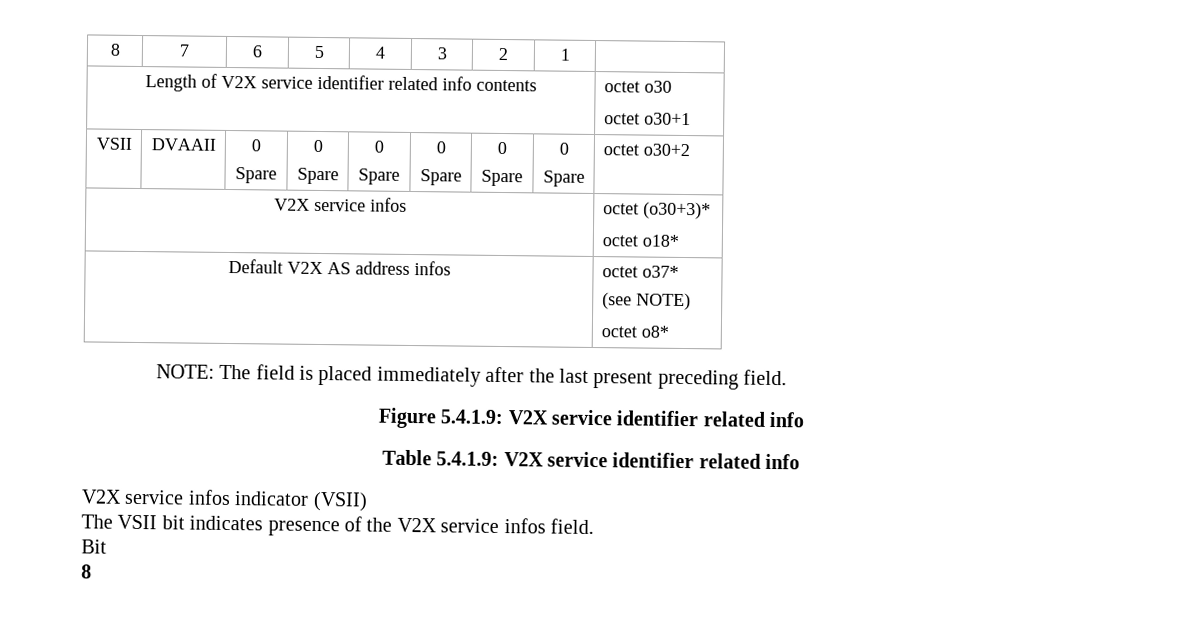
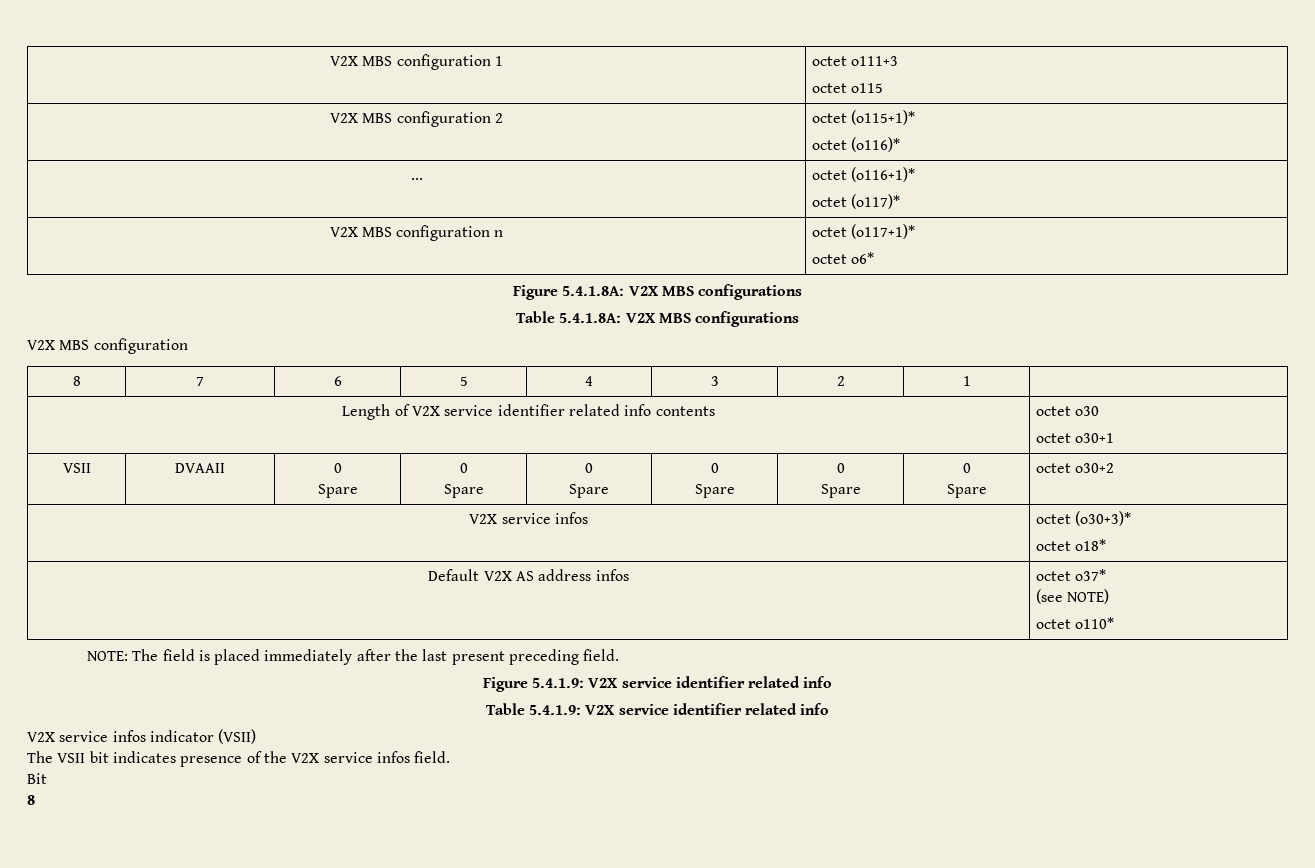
+ V2X MBS configuration 1 | octet o111+3
+ octet o115
+ V2X MBS configuration 2 | octet (o115+1)*
+ octet (o116)*
+ ... | octet (o116+1)*
+ octet (o117)*
+ V2X MBS configuration n | octet (o117+1)*
+ octet o6*
+ Figure 5.4.1.8A: V2X MBS configurations
+ Table 5.4.1.8A: V2X MBS configurations
+ V2X MBS configuration
  Default V2X AS address infos | octet o37*
  (see NOTE)
- octet o8*
+ octet o110*

